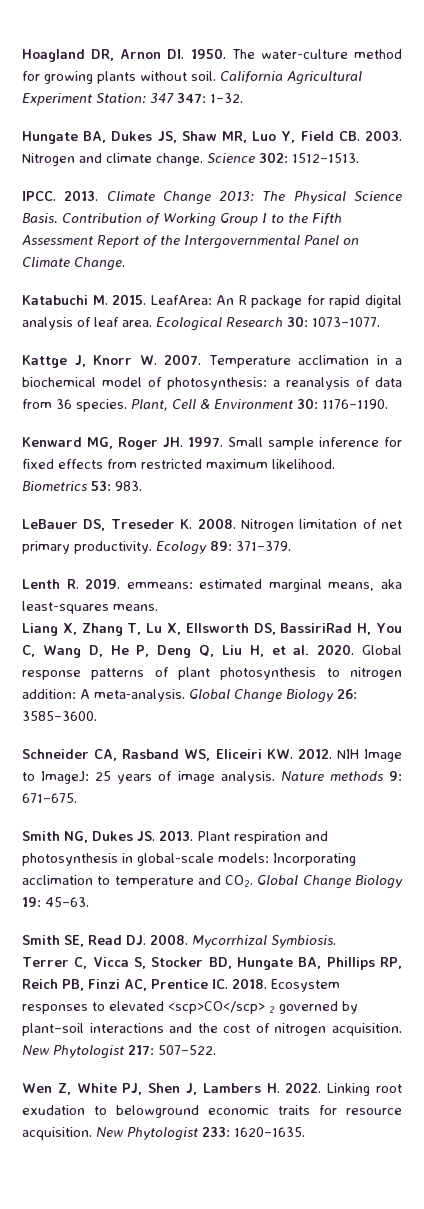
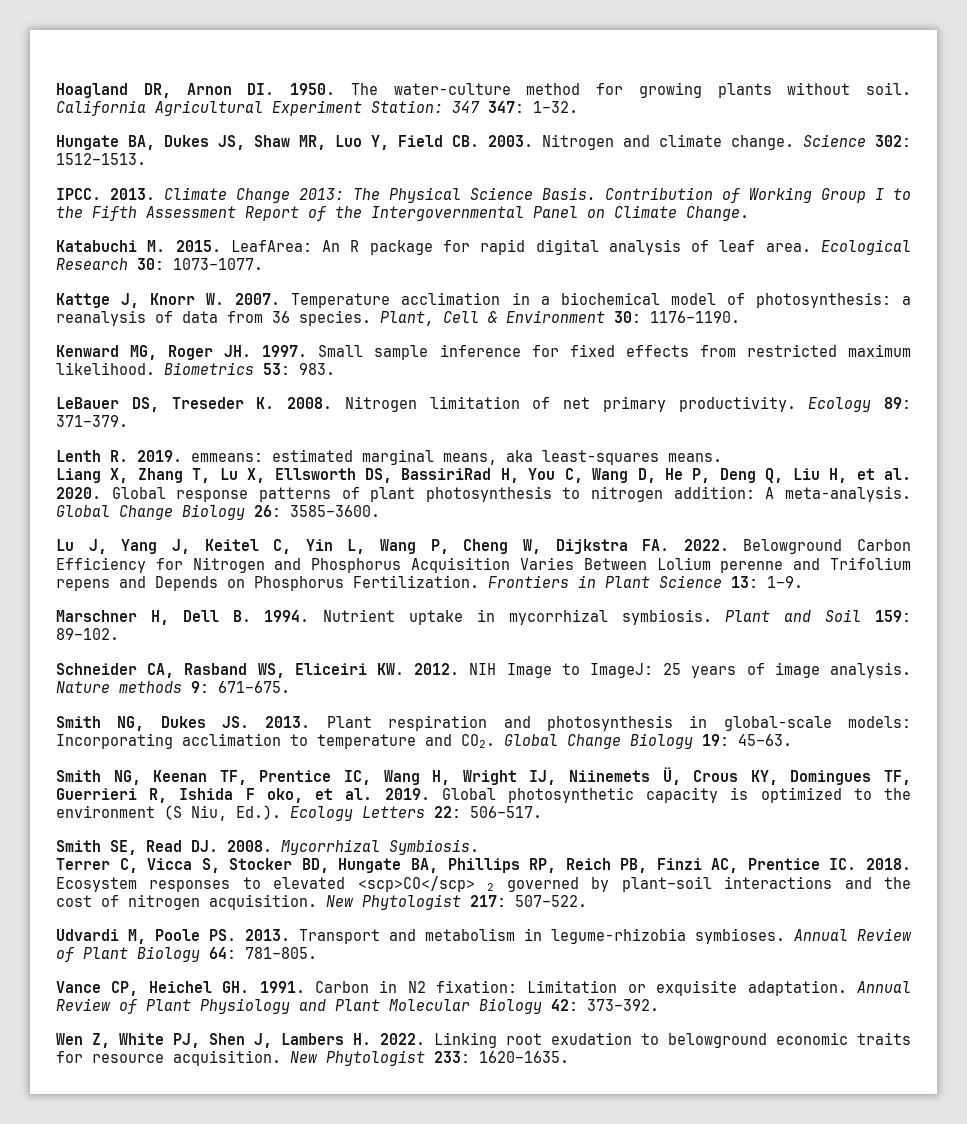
+ Lu J, Yang J, Keitel C, Yin L, Wang P, Cheng W, Dijkstra FA. 2022. Belowground Carbon Efficiency for Nitrogen and Phosphorus Acquisition Varies Between Lolium perenne and Trifolium repens and Depends on Phosphorus Fertilization. Frontiers in Plant Science 13: 1–9.
+ Marschner H, Dell B. 1994. Nutrient uptake in mycorrhizal symbiosis. Plant and Soil 159: 89–102.
+ Smith NG, Keenan TF, Prentice IC, Wang H, Wright IJ, Niinemets Ü, Crous KY, Domingues TF, Guerrieri R, Ishida F oko, et al. 2019. Global photosynthetic capacity is optimized to the environment (S Niu, Ed.). Ecology Letters 22: 506–517.
+ Udvardi M, Poole PS. 2013. Transport and metabolism in legume-rhizobia symbioses. Annual Review of Plant Biology 64: 781–805.
+ Vance CP, Heichel GH. 1991. Carbon in N2 fixation: Limitation or exquisite adaptation. Annual Review of Plant Physiology and Plant Molecular Biology 42: 373–392.

